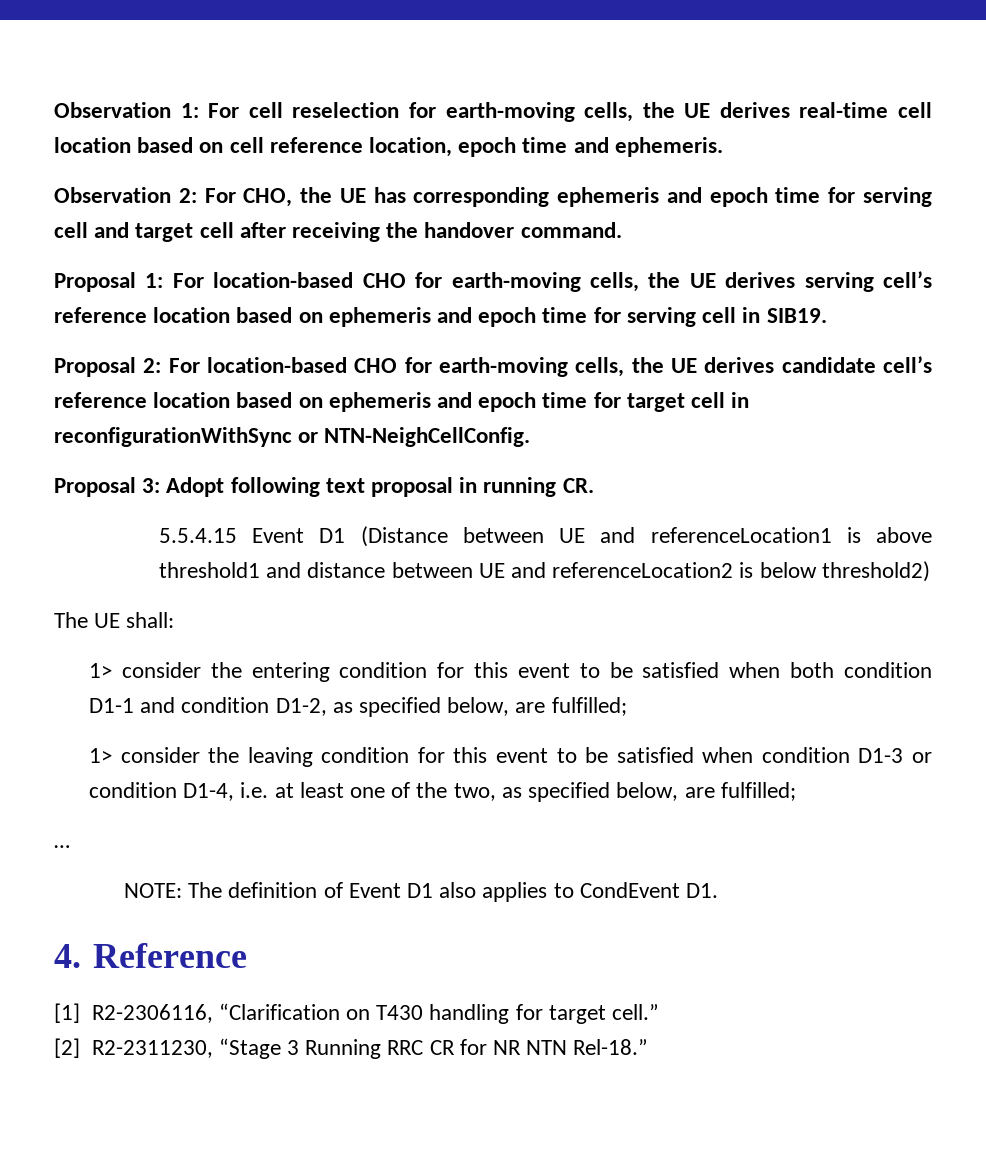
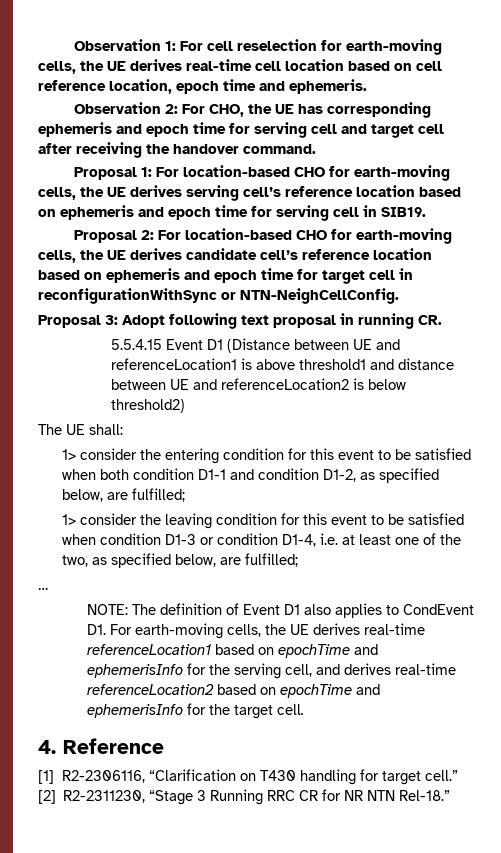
- NOTE: The definition of Event D1 also applies to CondEvent D1.
+ NOTE: The definition of Event D1 also applies to CondEvent D1. For earth-moving cells, the UE derives real-time referenceLocation1 based on epochTime and ephemerisInfo for the serving cell, and derives real-time referenceLocation2 based on epochTime and ephemerisInfo for the target cell.

